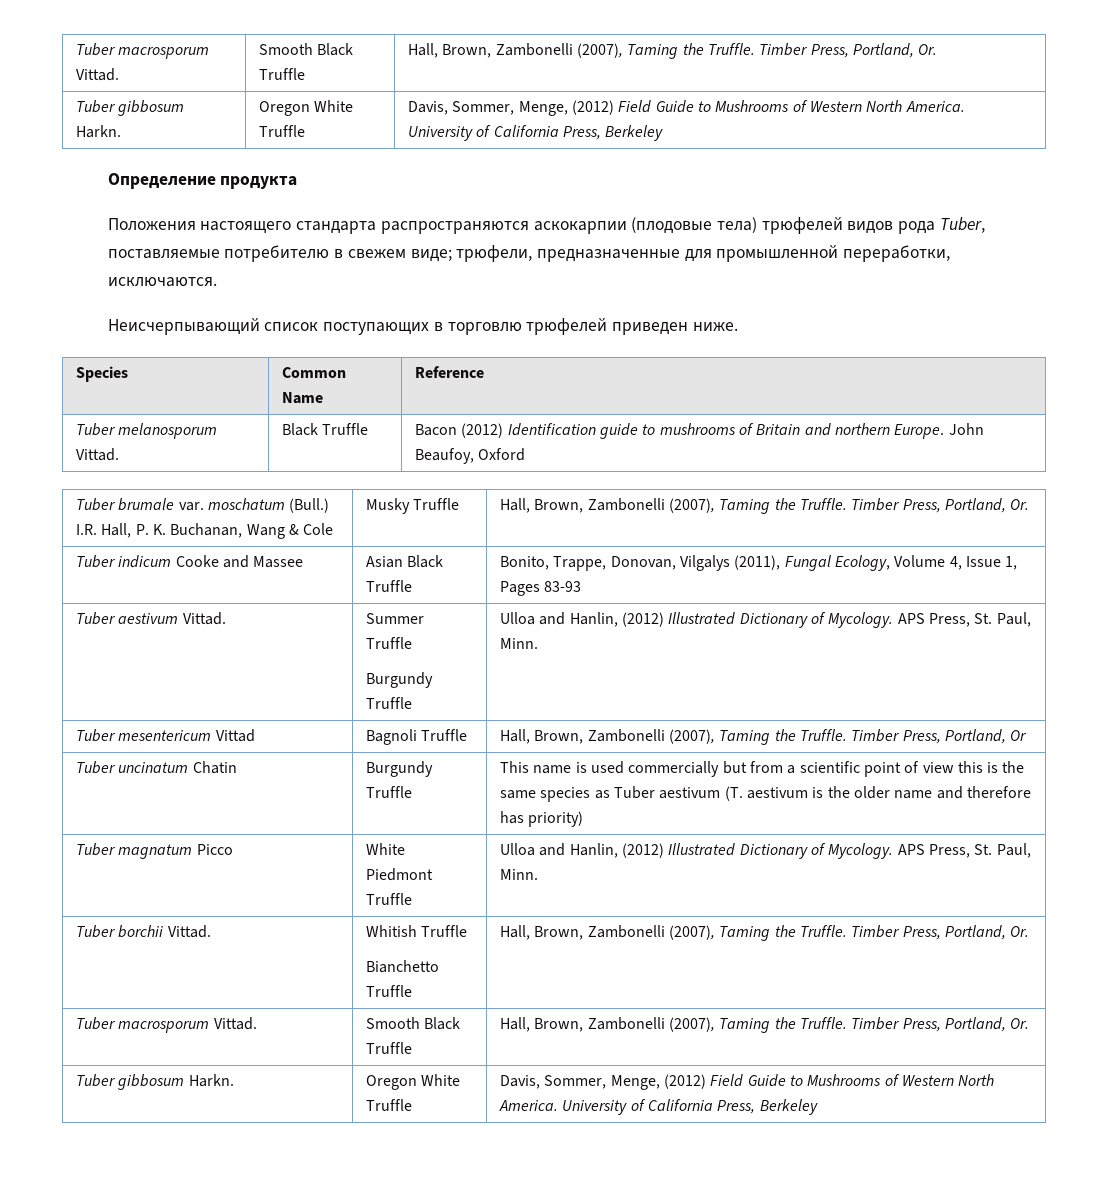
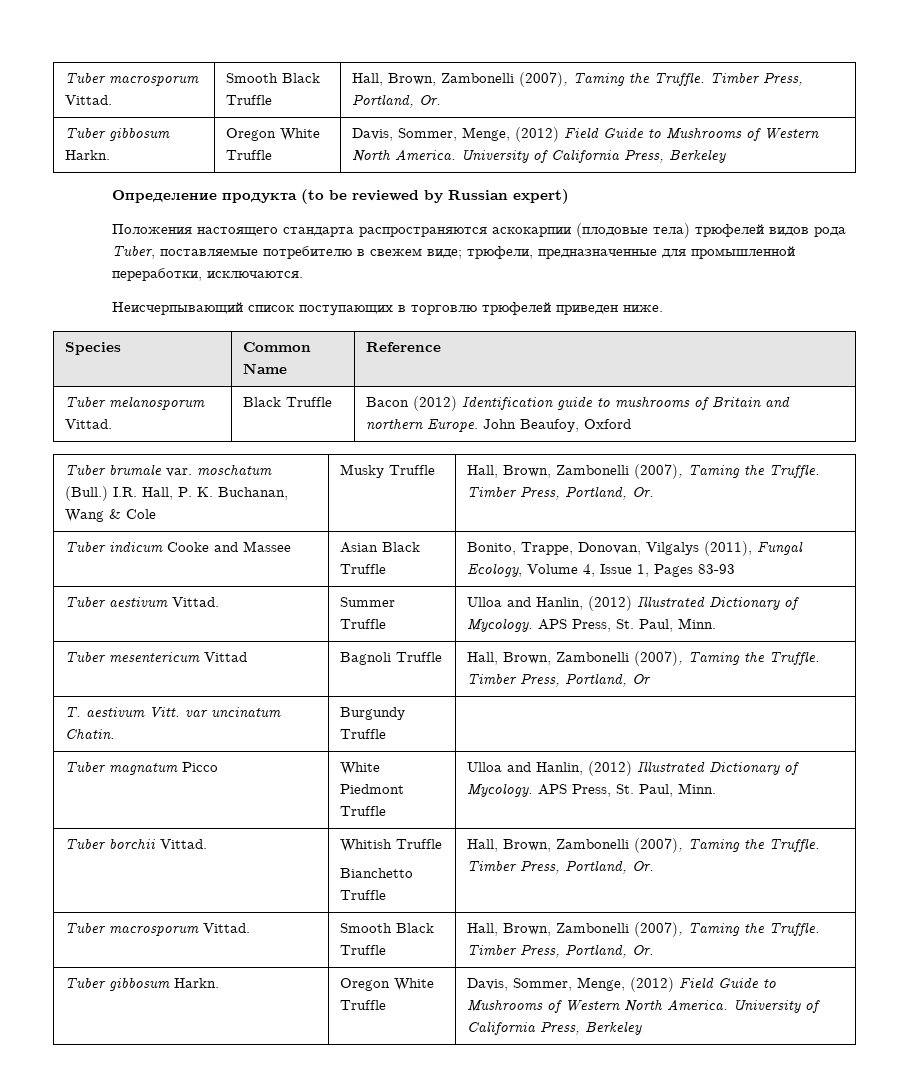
- Определение продукта
+ Определение продукта (to be reviewed by Russian expert)
- Tuber aestivum Vittad. | Summer Truffle
- Burgundy Truffle | Ulloa and Hanlin, (2012) Illustrated Dictionary of Mycology. APS Press, St. Paul, Minn.
+ Tuber aestivum Vittad. | Summer Truffle | Ulloa and Hanlin, (2012) Illustrated Dictionary of Mycology. APS Press, St. Paul, Minn.
- Tuber uncinatum Chatin | Burgundy Truffle | This name is used commercially but from a scientific point of view this is the same species as Tuber aestivum (T. aestivum is the older name and therefore has priority)
+ T. aestivum Vitt. var uncinatum Chatin. | Burgundy Truffle |

